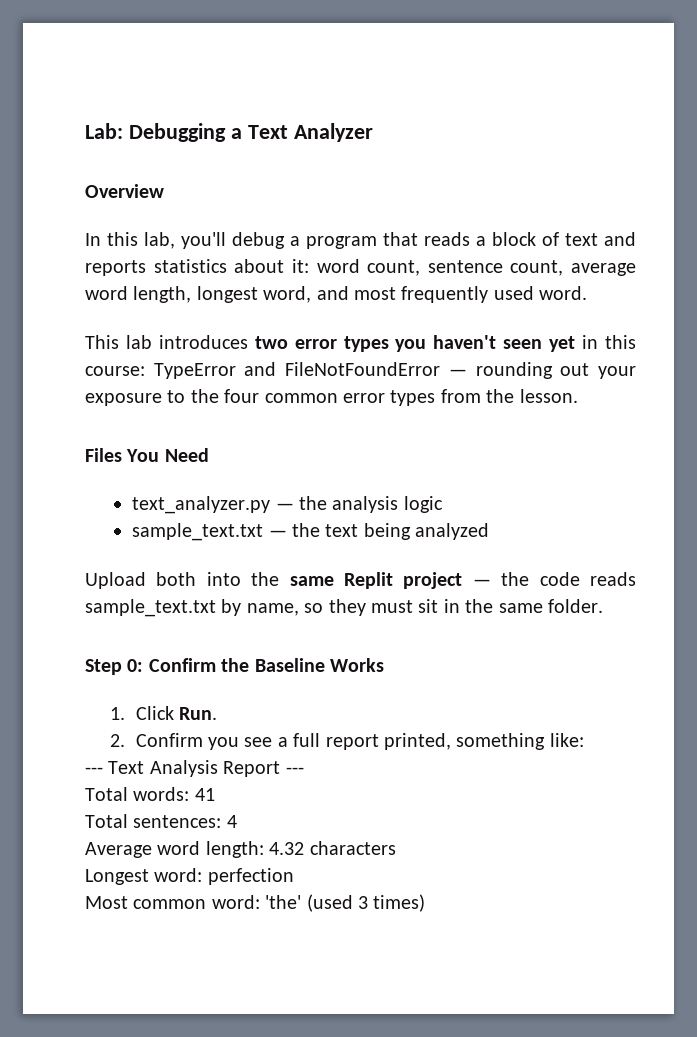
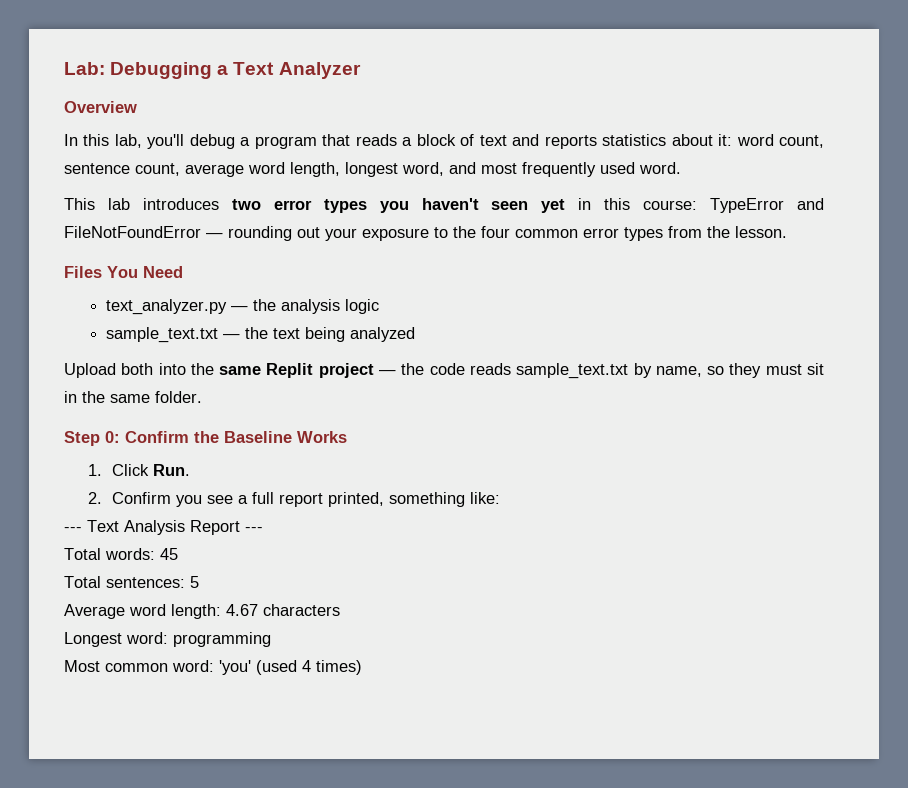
- Total words: 41
+ Total words: 45
- Total sentences: 4
+ Total sentences: 5
- Average word length: 4.32 characters
+ Average word length: 4.67 characters
- Longest word: perfection
+ Longest word: programming
- Most common word: 'the' (used 3 times)
+ Most common word: 'you' (used 4 times)

